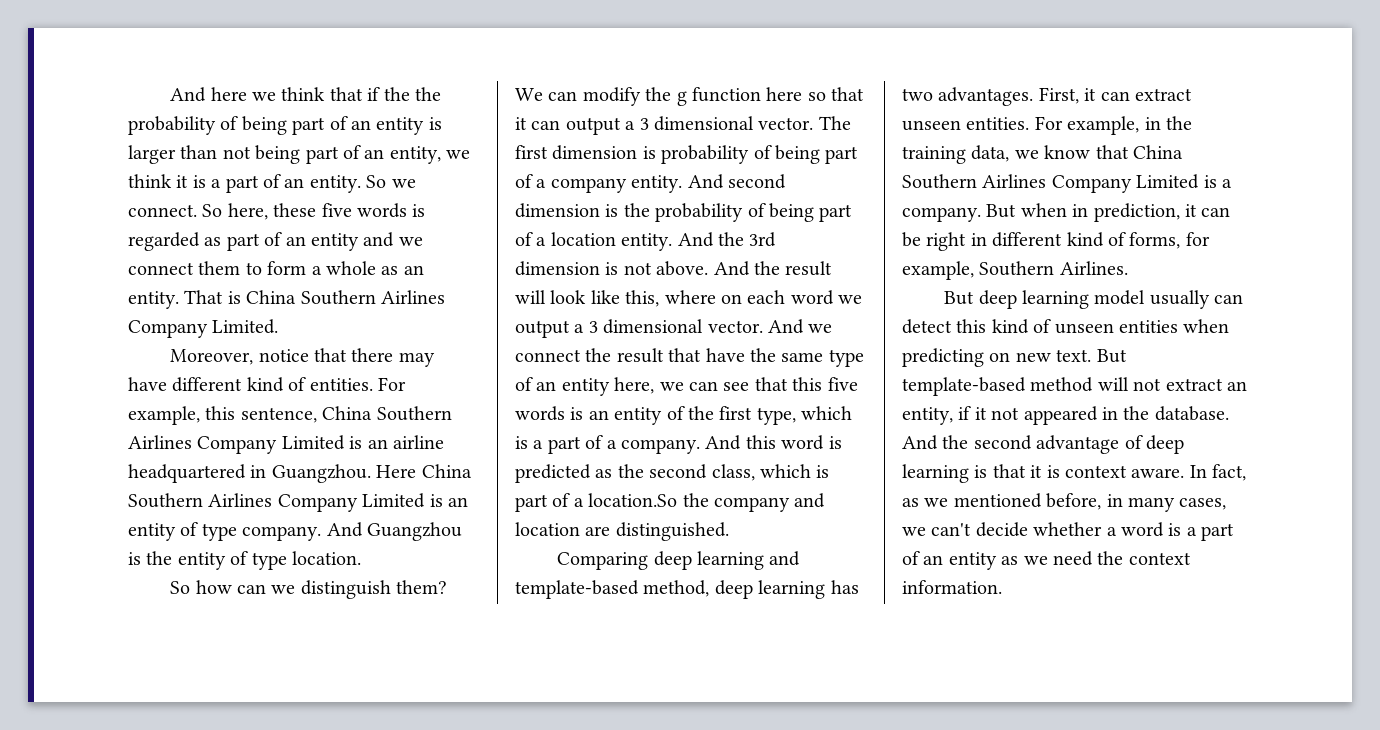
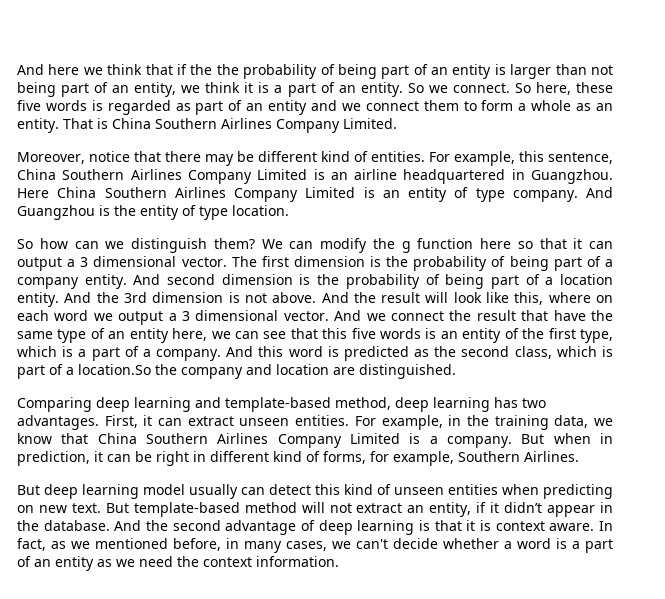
- Moreover, notice that there may have different kind of entities.
+ Moreover, notice that there may be different kind of entities.
- The first dimension is probability of being part of a company entity.
+ The first dimension is the probability of being part of a company entity.
- But template-based method will not extract an entity, if it not appeared in the database.
+ But template-based method will not extract an entity, if it didn’t appear in the database.

